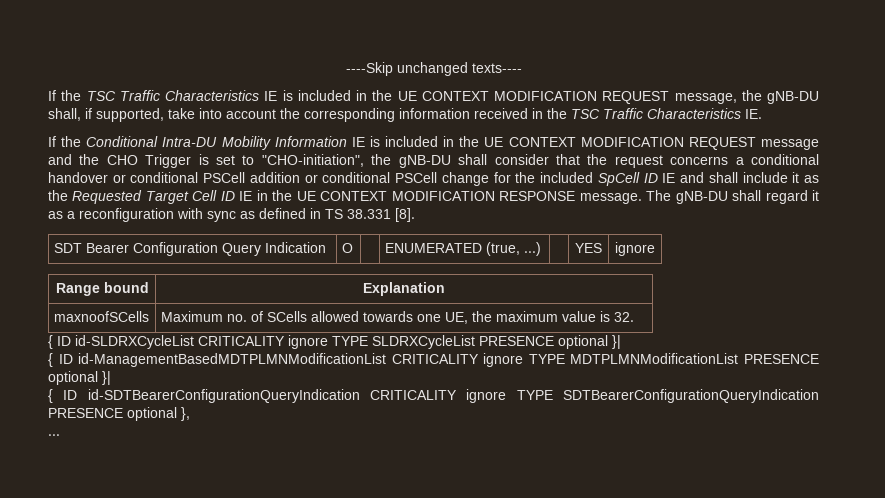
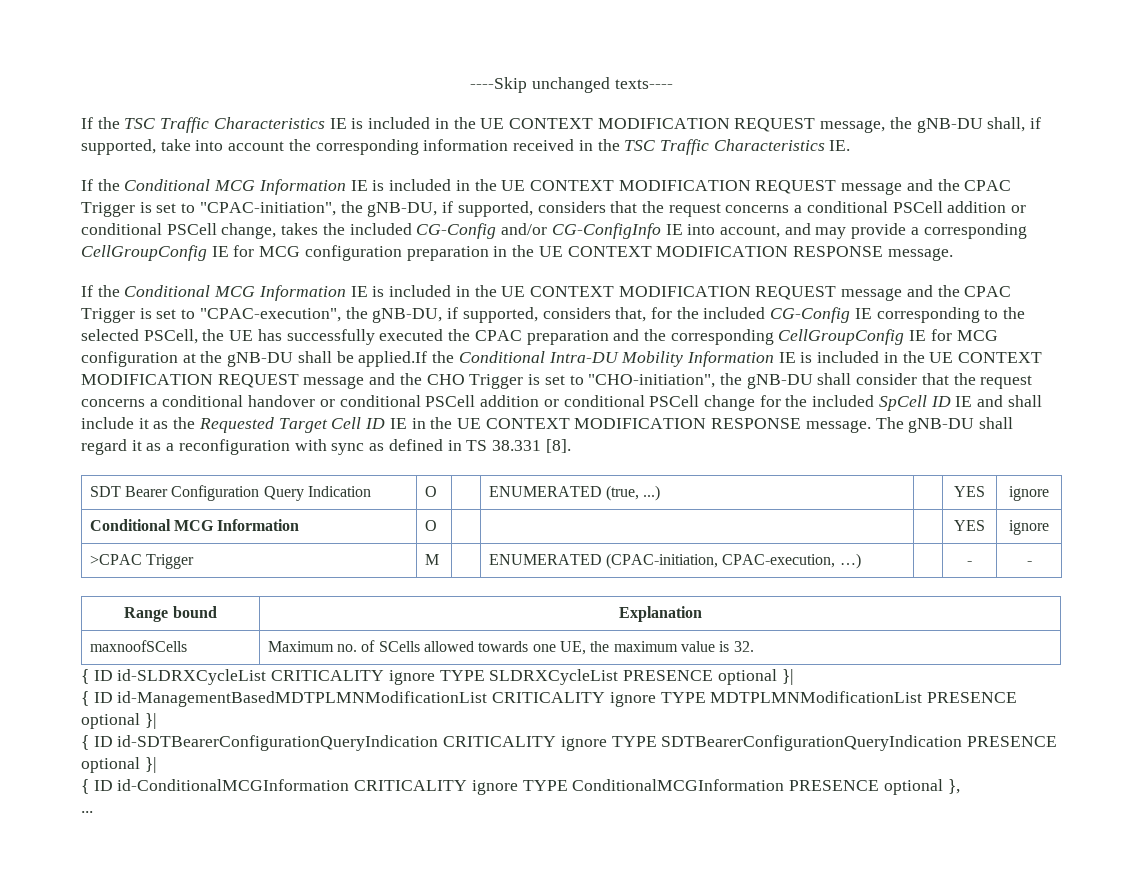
- If the Conditional Intra-DU Mobility Information IE is included in the UE CONTEXT MODIFICATION REQUEST message and the CHO Trigger is set to "CHO-initiation", the gNB-DU shall consider that the request concerns a conditional handover or conditional PSCell addition or conditional PSCell change for the included SpCell ID IE and shall include it as the Requested Target Cell ID IE in the UE CONTEXT MODIFICATION RESPONSE message.
+ If the Conditional MCG Information IE is included in the UE CONTEXT MODIFICATION REQUEST message and the CPAC Trigger is set to "CPAC-initiation", the gNB-DU, if supported, considers that the request concerns a conditional PSCell addition or conditional PSCell change, takes the included CG-Config and/or CG-ConfigInfo IE into account, and may provide a corresponding CellGroupConfig IE for MCG configuration preparation in the UE CONTEXT MODIFICATION RESPONSE message.
+ If the Conditional MCG Information IE is included in the UE CONTEXT MODIFICATION REQUEST message and the CPAC Trigger is set to "CPAC-execution", the gNB-DU, if supported, considers that, for the included CG-Config IE corresponding to the selected PSCell, the UE has successfully executed the CPAC preparation and the corresponding CellGroupConfig IE for MCG configuration at the gNB-DU shall be applied.If the Conditional Intra-DU Mobility Information IE is included in the UE CONTEXT MODIFICATION REQUEST message and the CHO Trigger is set to "CHO-initiation", the gNB-DU shall consider that the request concerns a conditional handover or conditional PSCell addition or conditional PSCell change for the included SpCell ID IE and shall include it as the Requested Target Cell ID IE in the UE CONTEXT MODIFICATION RESPONSE message.
+ Conditional MCG Information | O | | | | YES | ignore
+ >CPAC Trigger | M | | ENUMERATED (CPAC-initiation, CPAC-execution, …) | | - | -
- { ID id-SDTBearerConfigurationQueryIndication CRITICALITY ignore TYPE SDTBearerConfigurationQueryIndication PRESENCE optional },
+ { ID id-SDTBearerConfigurationQueryIndication CRITICALITY ignore TYPE SDTBearerConfigurationQueryIndication PRESENCE optional }|
+ { ID id-ConditionalMCGInformation CRITICALITY ignore TYPE ConditionalMCGInformation PRESENCE optional },

